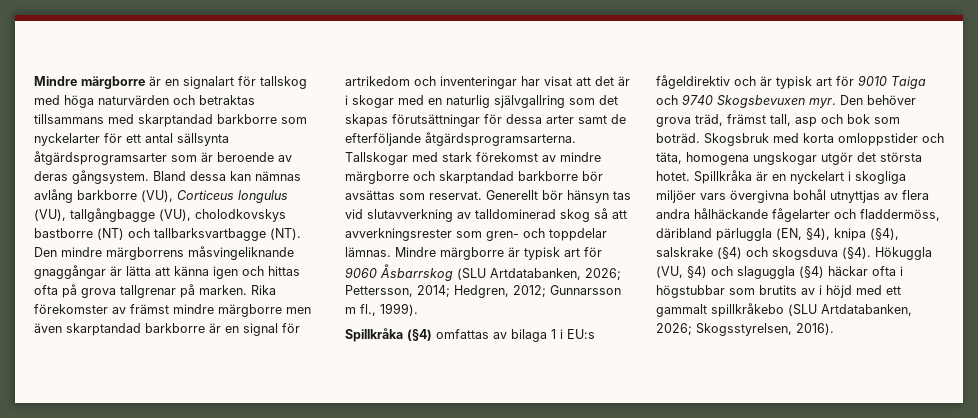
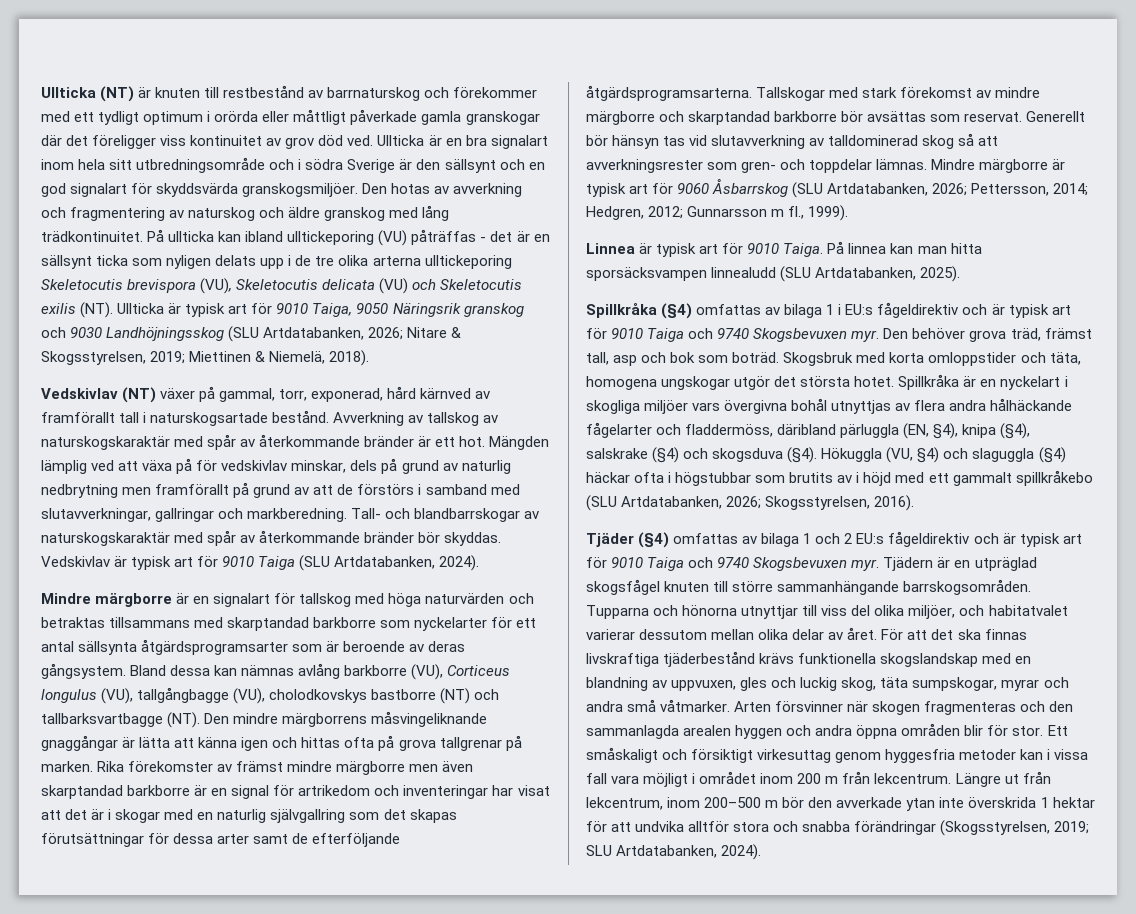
+ Ullticka (NT) är knuten till restbestånd av barrnaturskog och förekommer med ett tydligt optimum i orörda eller måttligt påverkade gamla granskogar där det föreligger viss kontinuitet av grov död ved. Ullticka är en bra signalart inom hela sitt utbredningsområde och i södra Sverige är den sällsynt och en god signalart för skyddsvärda granskogsmiljöer. Den hotas av avverkning och fragmentering av naturskog och äldre granskog med lång trädkontinuitet. På ullticka kan ibland ulltickeporing (VU) påträffas - det är en sällsynt ticka som nyligen delats upp i de tre olika arterna ulltickeporing Skeletocutis brevispora (VU), Skeletocutis delicata (VU) och Skeletocutis exilis (NT). Ullticka är typisk art för 9010 Taiga, 9050 Näringsrik granskog och 9030 Landhöjningsskog (SLU Artdatabanken, 2026; Nitare & Skogsstyrelsen, 2019; Miettinen & Niemelä, 2018).
+ Vedskivlav (NT) växer på gammal, torr, exponerad, hård kärnved av framförallt tall i naturskogsartade bestånd. Avverkning av tallskog av naturskogskaraktär med spår av återkommande bränder är ett hot. Mängden lämplig ved att växa på för vedskivlav minskar, dels på grund av naturlig nedbrytning men framförallt på grund av att de förstörs i samband med slutavverkningar, gallringar och markberedning. Tall- och blandbarrskogar av naturskogskaraktär med spår av återkommande bränder bör skyddas. Vedskivlav är typisk art för 9010 Taiga (SLU Artdatabanken, 2024).
+ Linnea är typisk art för 9010 Taiga. På linnea kan man hitta sporsäcksvampen linnealudd (SLU Artdatabanken, 2025).
+ Tjäder (§4) omfattas av bilaga 1 och 2 EU:s fågeldirektiv och är typisk art för 9010 Taiga och 9740 Skogsbevuxen myr. Tjädern är en utpräglad skogsfågel knuten till större sammanhängande barrskogsområden. Tupparna och hönorna utnyttjar till viss del olika miljöer, och habitatvalet varierar dessutom mellan olika delar av året. För att det ska finnas livskraftiga tjäderbestånd krävs funktionella skogslandskap med en blandning av uppvuxen, gles och luckig skog, täta sumpskogar, myrar och andra små våtmarker. Arten försvinner när skogen fragmenteras och den sammanlagda arealen hyggen och andra öppna områden blir för stor. Ett småskaligt och försiktigt virkesuttag genom hyggesfria metoder kan i vissa fall vara möjligt i området inom 200 m från lekcentrum. Längre ut från lekcentrum, inom 200–500 m bör den avverkade ytan inte överskrida 1 hektar för att undvika alltför stora och snabba förändringar (Skogsstyrelsen, 2019; SLU Artdatabanken, 2024).

